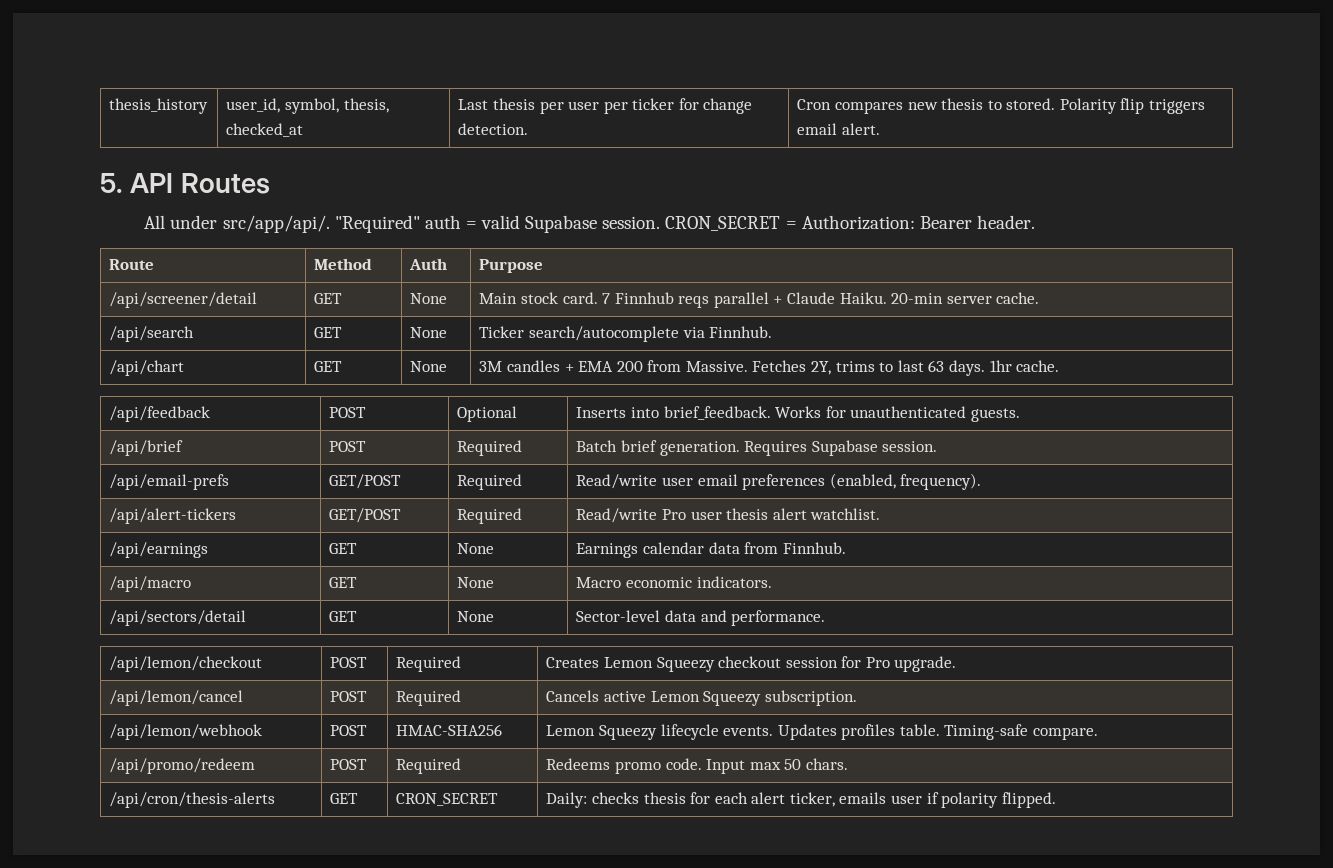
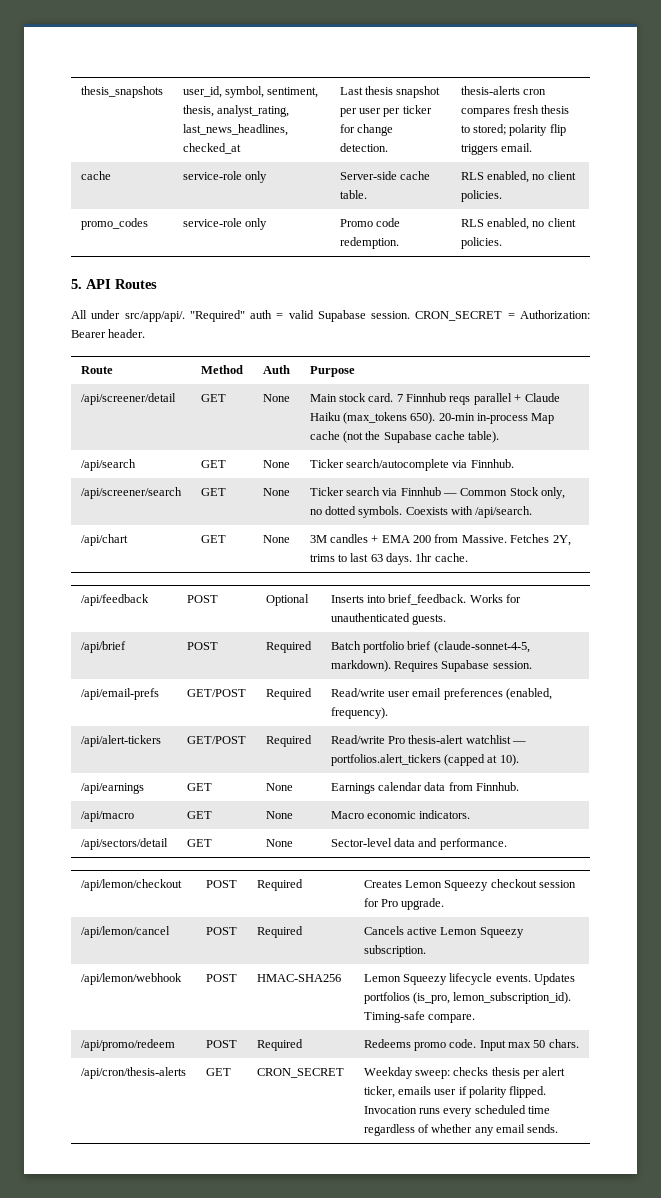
- thesis_history | user_id, symbol, thesis, checked_at | Last thesis per user per ticker for change detection. | Cron compares new thesis to stored. Polarity flip triggers email alert.
+ thesis_snapshots | user_id, symbol, sentiment, thesis, analyst_rating, last_news_headlines, checked_at | Last thesis snapshot per user per ticker for change detection. | thesis-alerts cron compares fresh thesis to stored; polarity flip triggers email.
+ cache | service-role only | Server-side cache table. | RLS enabled, no client policies.
+ promo_codes | service-role only | Promo code redemption. | RLS enabled, no client policies.
- /api/screener/detail | GET | None | Main stock card. 7 Finnhub reqs parallel + Claude Haiku. 20-min server cache.
+ /api/screener/detail | GET | None | Main stock card. 7 Finnhub reqs parallel + Claude Haiku (max_tokens 650). 20-min in-process Map cache (not the Supabase cache table).
+ /api/screener/search | GET | None | Ticker search via Finnhub — Common Stock only, no dotted symbols. Coexists with /api/search.
- /api/brief | POST | Required | Batch brief generation. Requires Supabase session.
+ /api/brief | POST | Required | Batch portfolio brief (claude-sonnet-4-5, markdown). Requires Supabase session.
- /api/alert-tickers | GET/POST | Required | Read/write Pro user thesis alert watchlist.
+ /api/alert-tickers | GET/POST | Required | Read/write Pro thesis-alert watchlist — portfolios.alert_tickers (capped at 10).
- /api/lemon/webhook | POST | HMAC-SHA256 | Lemon Squeezy lifecycle events. Updates profiles table. Timing-safe compare.
+ /api/lemon/webhook | POST | HMAC-SHA256 | Lemon Squeezy lifecycle events. Updates portfolios (is_pro, lemon_subscription_id). Timing-safe compare.
- /api/cron/thesis-alerts | GET | CRON_SECRET | Daily: checks thesis for each alert ticker, emails user if polarity flipped.
+ /api/cron/thesis-alerts | GET | CRON_SECRET | Weekday sweep: checks thesis per alert ticker, emails user if polarity flipped. Invocation runs every scheduled time regardless of whether any email sends.

